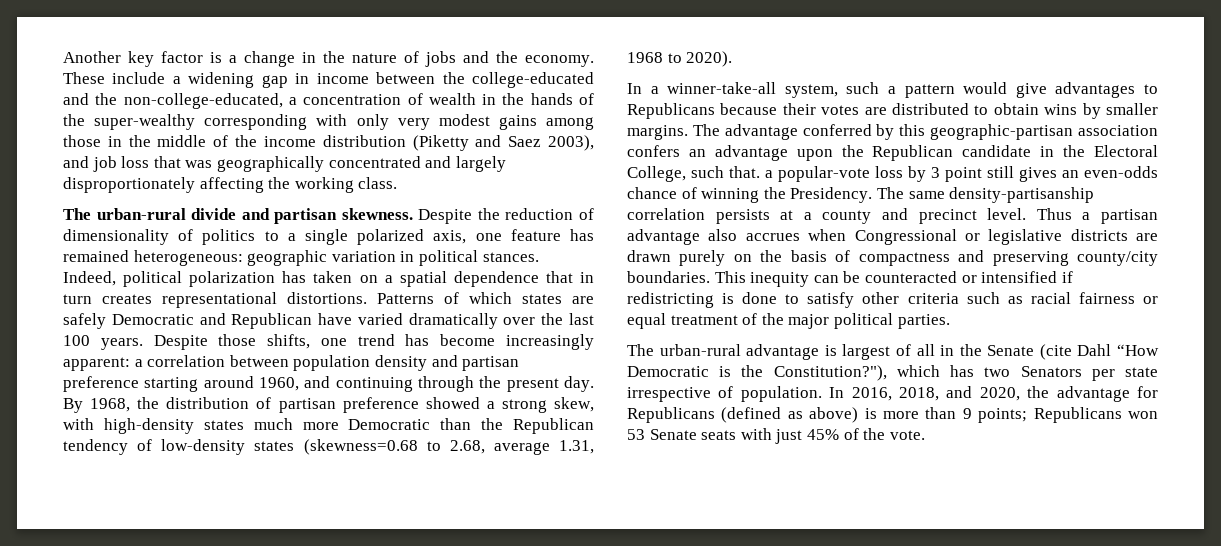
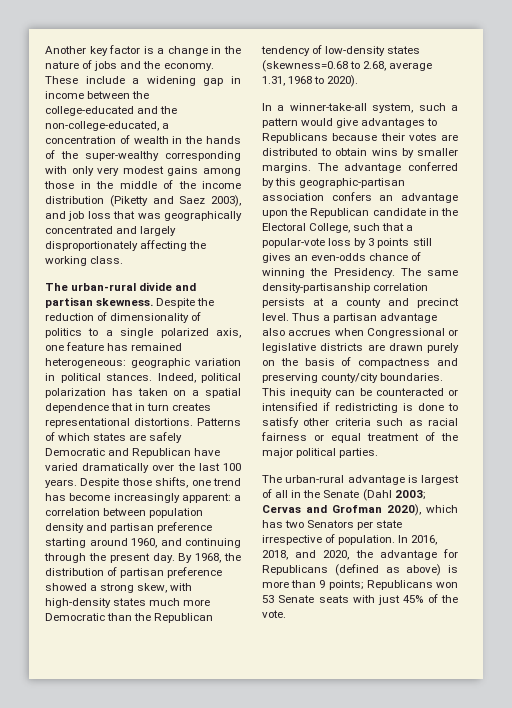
- The advantage conferred by this geographic-partisan association confers an advantage upon the Republican candidate in the Electoral College, such that. a popular-vote loss by 3 point still gives an even-odds chance of winning the Presidency.
+ The advantage conferred by this geographic-partisan association confers an advantage upon the Republican candidate in the Electoral College, such that a popular-vote loss by 3 points still gives an even-odds chance of winning the Presidency.
- The urban-rural advantage is largest of all in the Senate (cite Dahl “How Democratic is the Constitution?"), which has two Senators per state irrespective of population.
+ The urban-rural advantage is largest of all in the Senate (Dahl 2003; Cervas and Grofman 2020), which has two Senators per state irrespective of population.

